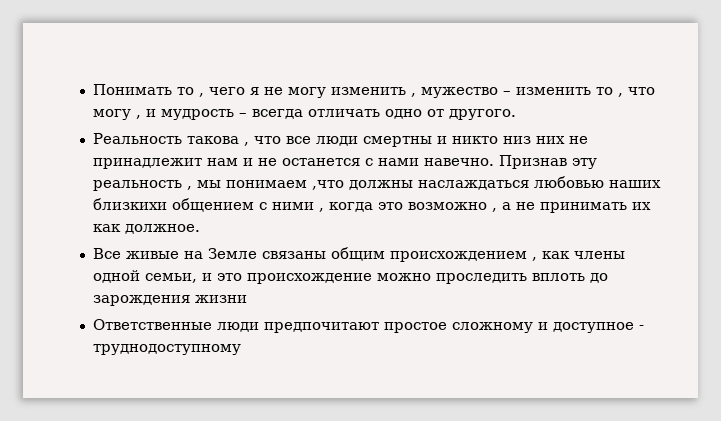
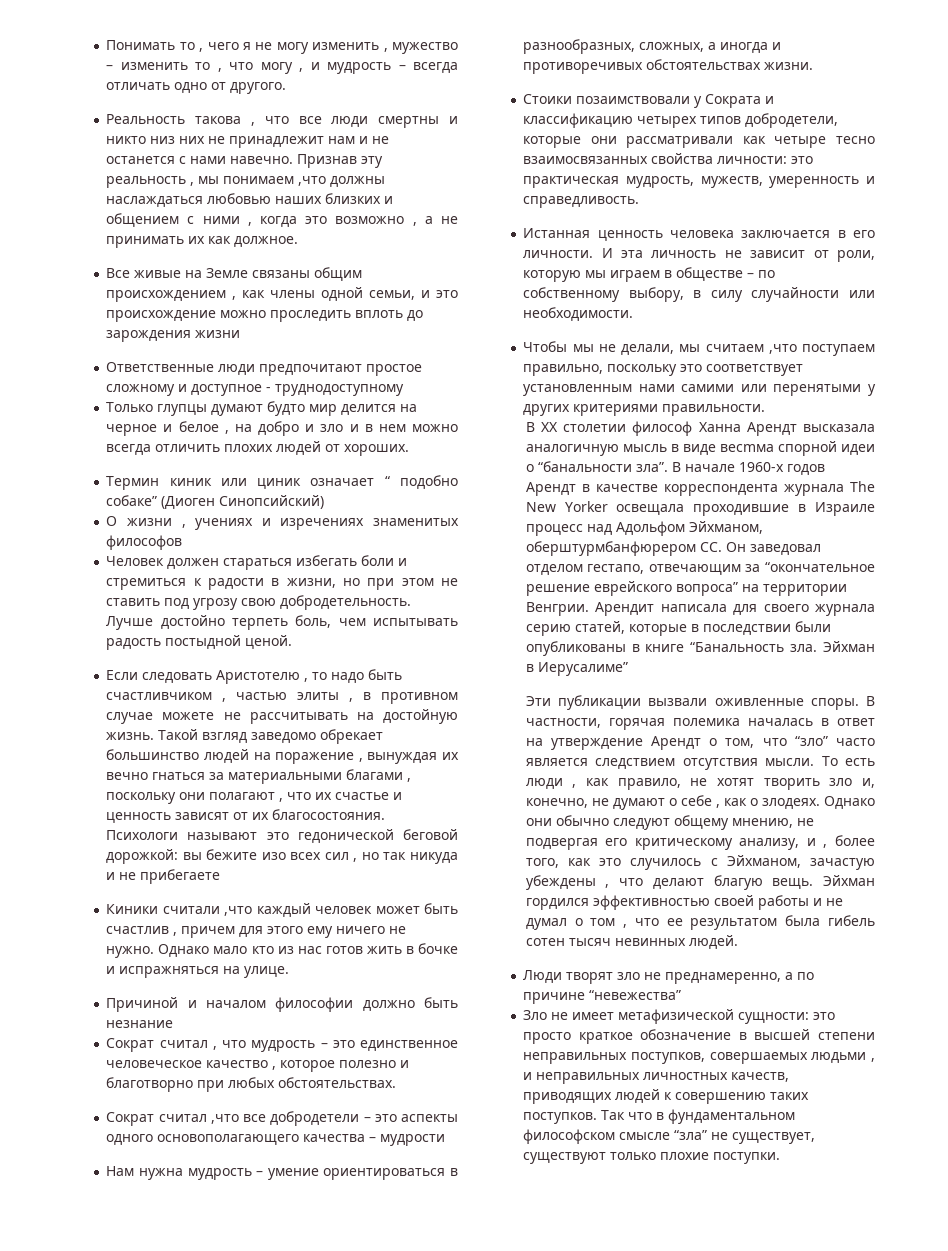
- Признав эту реальность , мы понимаем ,что должны наслаждаться любовью наших близкихи общением с ними , когда это возможно , а не принимать их как должное.
+ Признав эту реальность , мы понимаем ,что должны наслаждаться любовью наших близких и общением с ними , когда это возможно , а не принимать их как должное.
+ Только глупцы думают будто мир делится на черное и белое , на добро и зло и в нем можно всегда отличить плохих людей от хороших.
+ Термин киник или циник означает “ подобно собаке” (Диоген Синопсийский)
+ О жизни , учениях и изречениях знаменитых философов
+ Человек должен стараться избегать боли и стремиться к радости в жизни, но при этом не ставить под угрозу свою добродетельность. Лучше достойно терпеть боль, чем испытывать радость постыдной ценой.
+ Если следовать Аристотелю , то надо быть счастливчиком , частью элиты , в противном случае можете не рассчитывать на достойную жизнь. Такой взгляд заведомо обрекает большинство людей на поражение , вынуждая их вечно гнаться за материальными благами , поскольку они полагают , что их счастье и ценность зависят от их благосостояния. Психологи называют это гедонической беговой дорожкой: вы бежите изо всех сил , но так никуда и не прибегаете
+ Киники считали ,что каждый человек может быть счастлив , причем для этого ему ничего не нужно. Однако мало кто из нас готов жить в бочке и испражняться на улице.
+ Причиной и началом философии должно быть незнание
+ Сократ считал , что мудрость – это единственное человеческое качество , которое полезно и благотворно при любых обстоятельствах.
+ Сократ считал ,что все добродетели – это аспекты одного основополагающего качества – мудрости
+ Нам нужна мудрость – умение ориентироваться в разнообразных, сложных, а иногда и противоречивых обстоятельствах жизни.
+ Стоики позаимствовали у Сократа и классификацию четырех типов добродетели, которые они рассматривали как четыре тесно взаимосвязанных свойства личности: это практическая мудрость, мужеств, умеренность и справедливость.
+ Истанная ценность человека заключается в его личности. И эта личность не зависит от роли, которую мы играем в обществе – по собственному выбору, в силу случайности или необходимости.
+ Чтобы мы не делали, мы считаем ,что поступаем правильно, поскольку это соответствует установленным нами самими или перенятыми у других критериями правильности.
+ В XX столетии философ Ханна Арендт высказала аналогичную мысль в виде весmма спорной идеи о “банальности зла”. В начале 1960-х годов Арендт в качестве корреспондента журнала The New Yorker освещала проходившие в Израиле процесс над Адольфом Эйхманом, оберштурмбанфюрером СС. Он заведовал отделом гестапо, отвечающим за “окончательное решение еврейского вопроса” на территории Венгрии. Арендит написала для своего журнала серию статей, которые в последствии были опубликованы в книге “Банальность зла. Эйхман в Иерусалиме”
+ Эти публикации вызвали оживленные споры. В частности, горячая полемика началась в ответ на утверждение Арендт о том, что “зло” часто является следствием отсутствия мысли. То есть люди , как правило, не хотят творить зло и, конечно, не думают о себе , как о злодеях. Однако они обычно следуют общему мнению, не подвергая его критическому анализу, и , более того, как это случилось с Эйхманом, зачастую убеждены , что делают благую вещь. Эйхман гордился эффективностью своей работы и не думал о том , что ее результатом была гибель сотен тысяч невинных людей.
+ Люди творят зло не преднамеренно, а по причине “невежества”
+ Зло не имеет метафизической сущности: это просто краткое обозначение в высшей степени неправильных поступков, совершаемых людьми , и неправильных личностных качеств, приводящих людей к совершению таких поступков. Так что в фундаментальном философском смысле “зла” не существует, существуют только плохие поступки.

